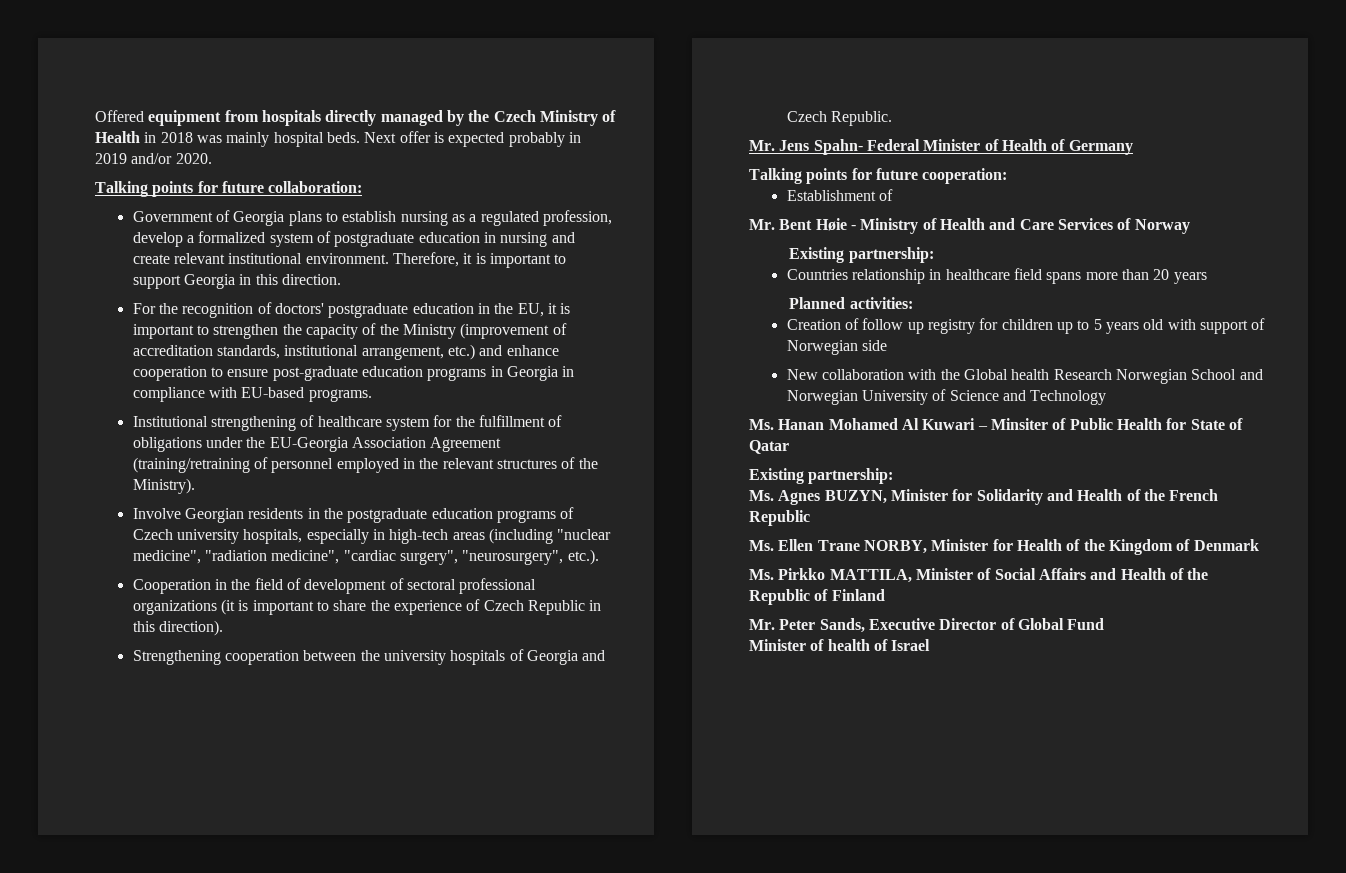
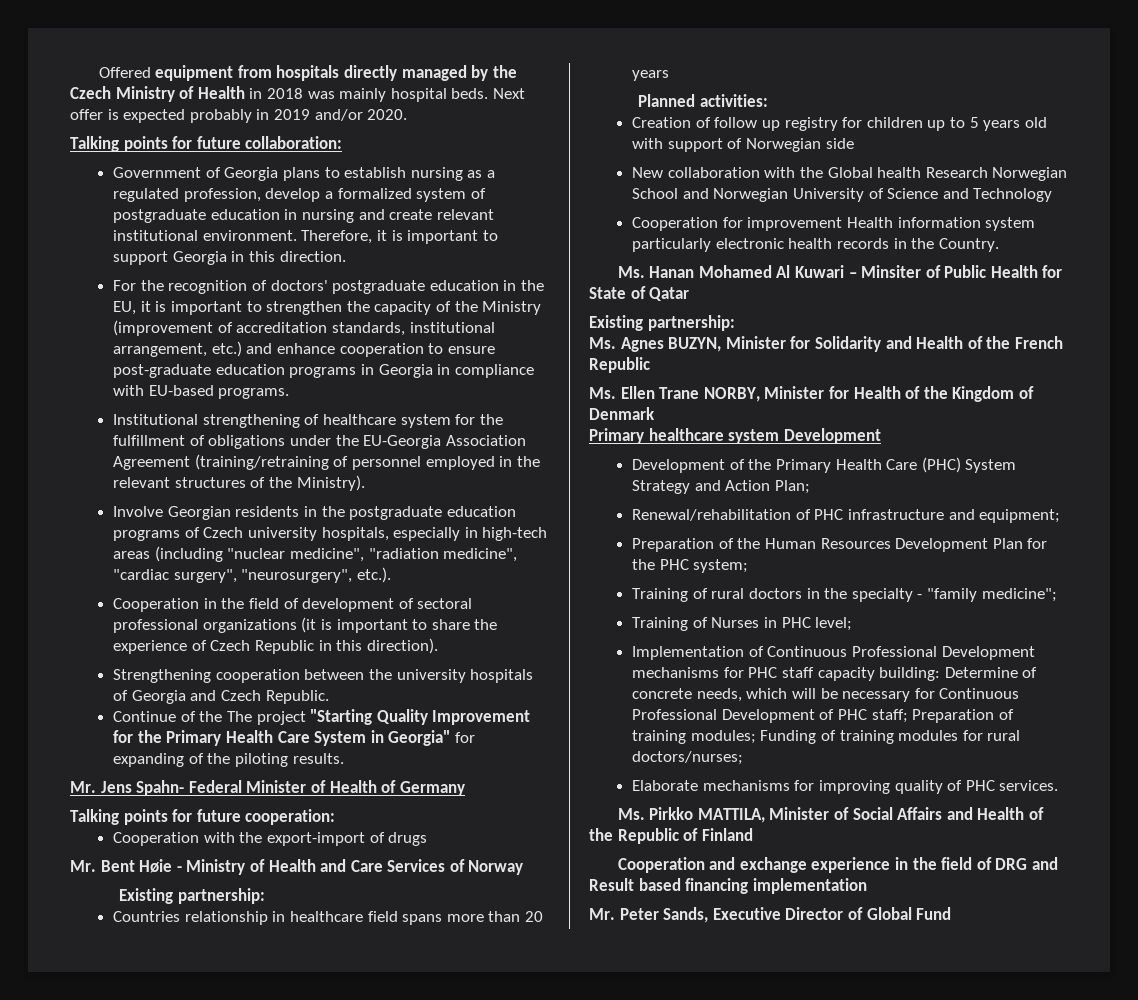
+ Continue of the The project "Starting Quality Improvement for the Primary Health Care System in Georgia" for expanding of the piloting results.
- Establishment of
+ Cooperation with the export-import of drugs
+ Cooperation for improvement Health information system particularly electronic health records in the Country.
+ Primary healthcare system Development
+ Development of the Primary Health Care (PHC) System Strategy and Action Plan;
+ Renewal/rehabilitation of PHC infrastructure and equipment;
+ Preparation of the Human Resources Development Plan for the PHC system;
+ Training of rural doctors in the specialty - "family medicine";
+ Training of Nurses in PHC level;
+ Implementation of Continuous Professional Development mechanisms for PHC staff capacity building: Determine of concrete needs, which will be necessary for Continuous Professional Development of PHC staff; Preparation of training modules; Funding of training modules for rural doctors/nurses;
+ Elaborate mechanisms for improving quality of PHC services.
+ Cooperation and exchange experience in the field of DRG and Result based financing implementation
- Minister of health of Israel

